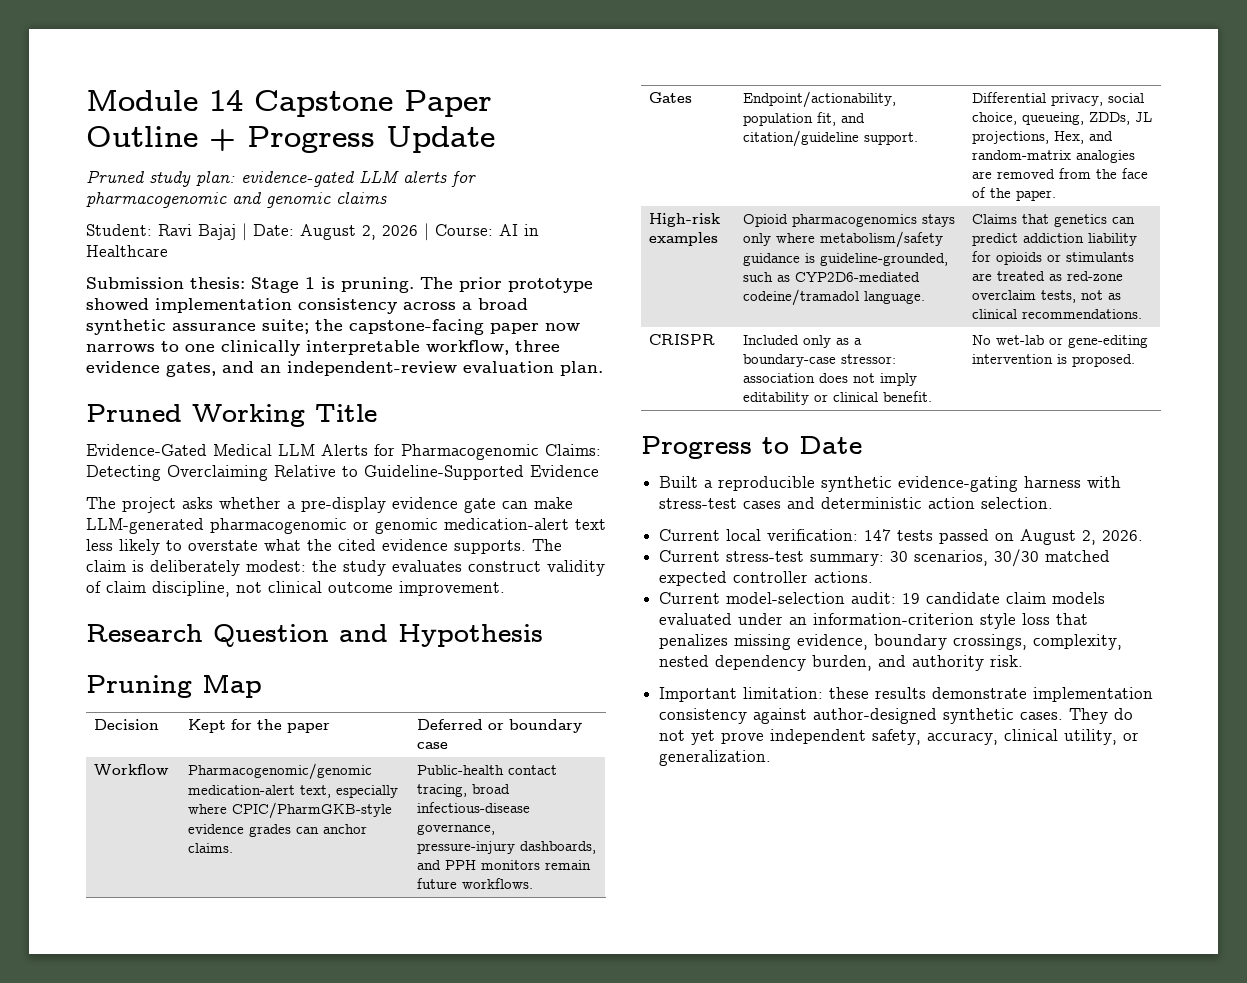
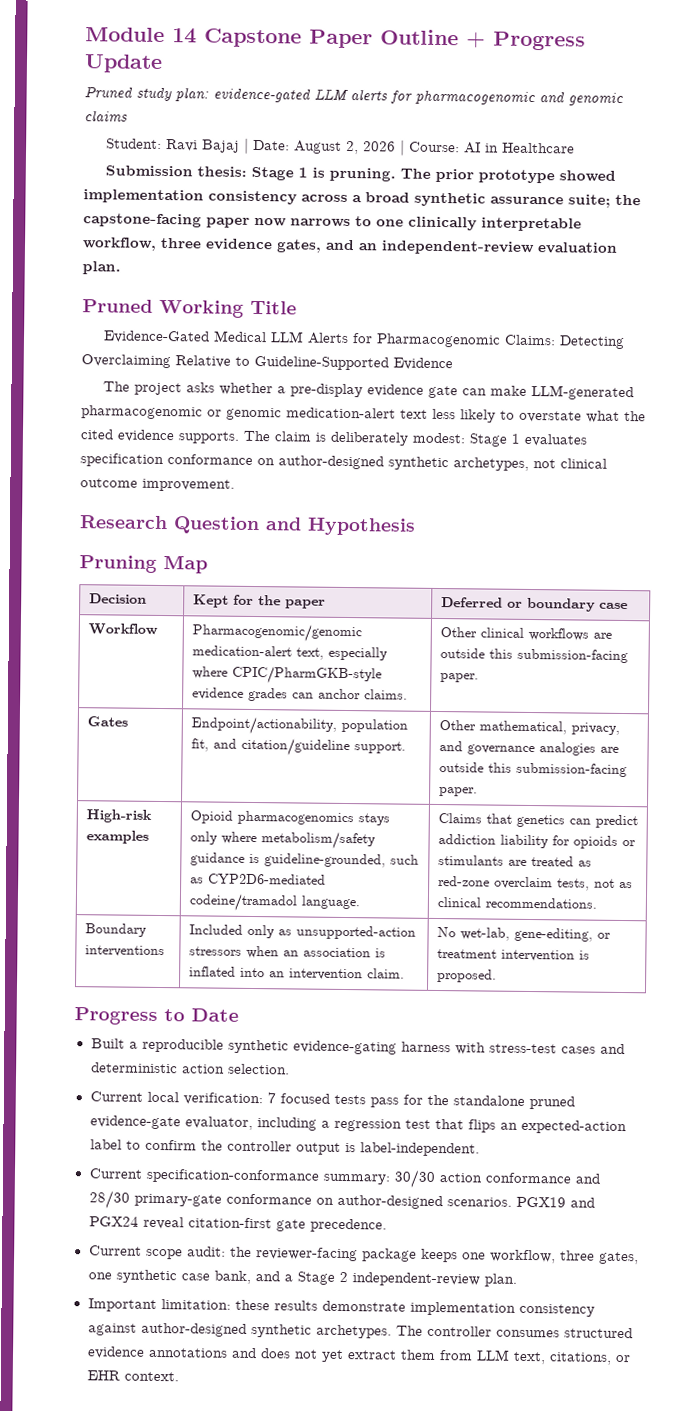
- The claim is deliberately modest: the study evaluates construct validity of claim discipline, not clinical outcome improvement.
+ The claim is deliberately modest: Stage 1 evaluates specification conformance on author-designed synthetic archetypes, not clinical outcome improvement.
- Workflow | Pharmacogenomic/genomic medication-alert text, especially where CPIC/PharmGKB-style evidence grades can anchor claims. | Public-health contact tracing, broad infectious-disease governance, pressure-injury dashboards, and PPH monitors remain future workflows.
+ Workflow | Pharmacogenomic/genomic medication-alert text, especially where CPIC/PharmGKB-style evidence grades can anchor claims. | Other clinical workflows are outside this submission-facing paper.
- Gates | Endpoint/actionability, population fit, and citation/guideline support. | Differential privacy, social choice, queueing, ZDDs, JL projections, Hex, and random-matrix analogies are removed from the face of the paper.
+ Gates | Endpoint/actionability, population fit, and citation/guideline support. | Other mathematical, privacy, and governance analogies are outside this submission-facing paper.
- CRISPR | Included only as a boundary-case stressor: association does not imply editability or clinical benefit. | No wet-lab or gene-editing intervention is proposed.
+ Boundary interventions | Included only as unsupported-action stressors when an association is inflated into an intervention claim. | No wet-lab, gene-editing, or treatment intervention is proposed.
- Current local verification: 147 tests passed on August 2, 2026.
- Current stress-test summary: 30 scenarios, 30/30 matched expected controller actions.
- Current model-selection audit: 19 candidate claim models evaluated under an information-criterion style loss that penalizes missing evidence, boundary crossings, complexity, nested dependency burden, and authority risk.
+ Current local verification: 7 focused tests pass for the standalone pruned evidence-gate evaluator, including a regression test that flips an expected-action label to confirm the controller output is label-independent.
+ Current specification-conformance summary: 30/30 action conformance and 28/30 primary-gate conformance on author-designed scenarios. PGX19 and PGX24 reveal citation-first gate precedence.
+ Current scope audit: the reviewer-facing package keeps one workflow, three gates, one synthetic case bank, and a Stage 2 independent-review plan.
- Important limitation: these results demonstrate implementation consistency against author-designed synthetic cases. They do not yet prove independent safety, accuracy, clinical utility, or generalization.
+ Important limitation: these results demonstrate implementation consistency against author-designed synthetic archetypes. The controller consumes structured evidence annotations and does not yet extract them from LLM text, citations, or EHR context.

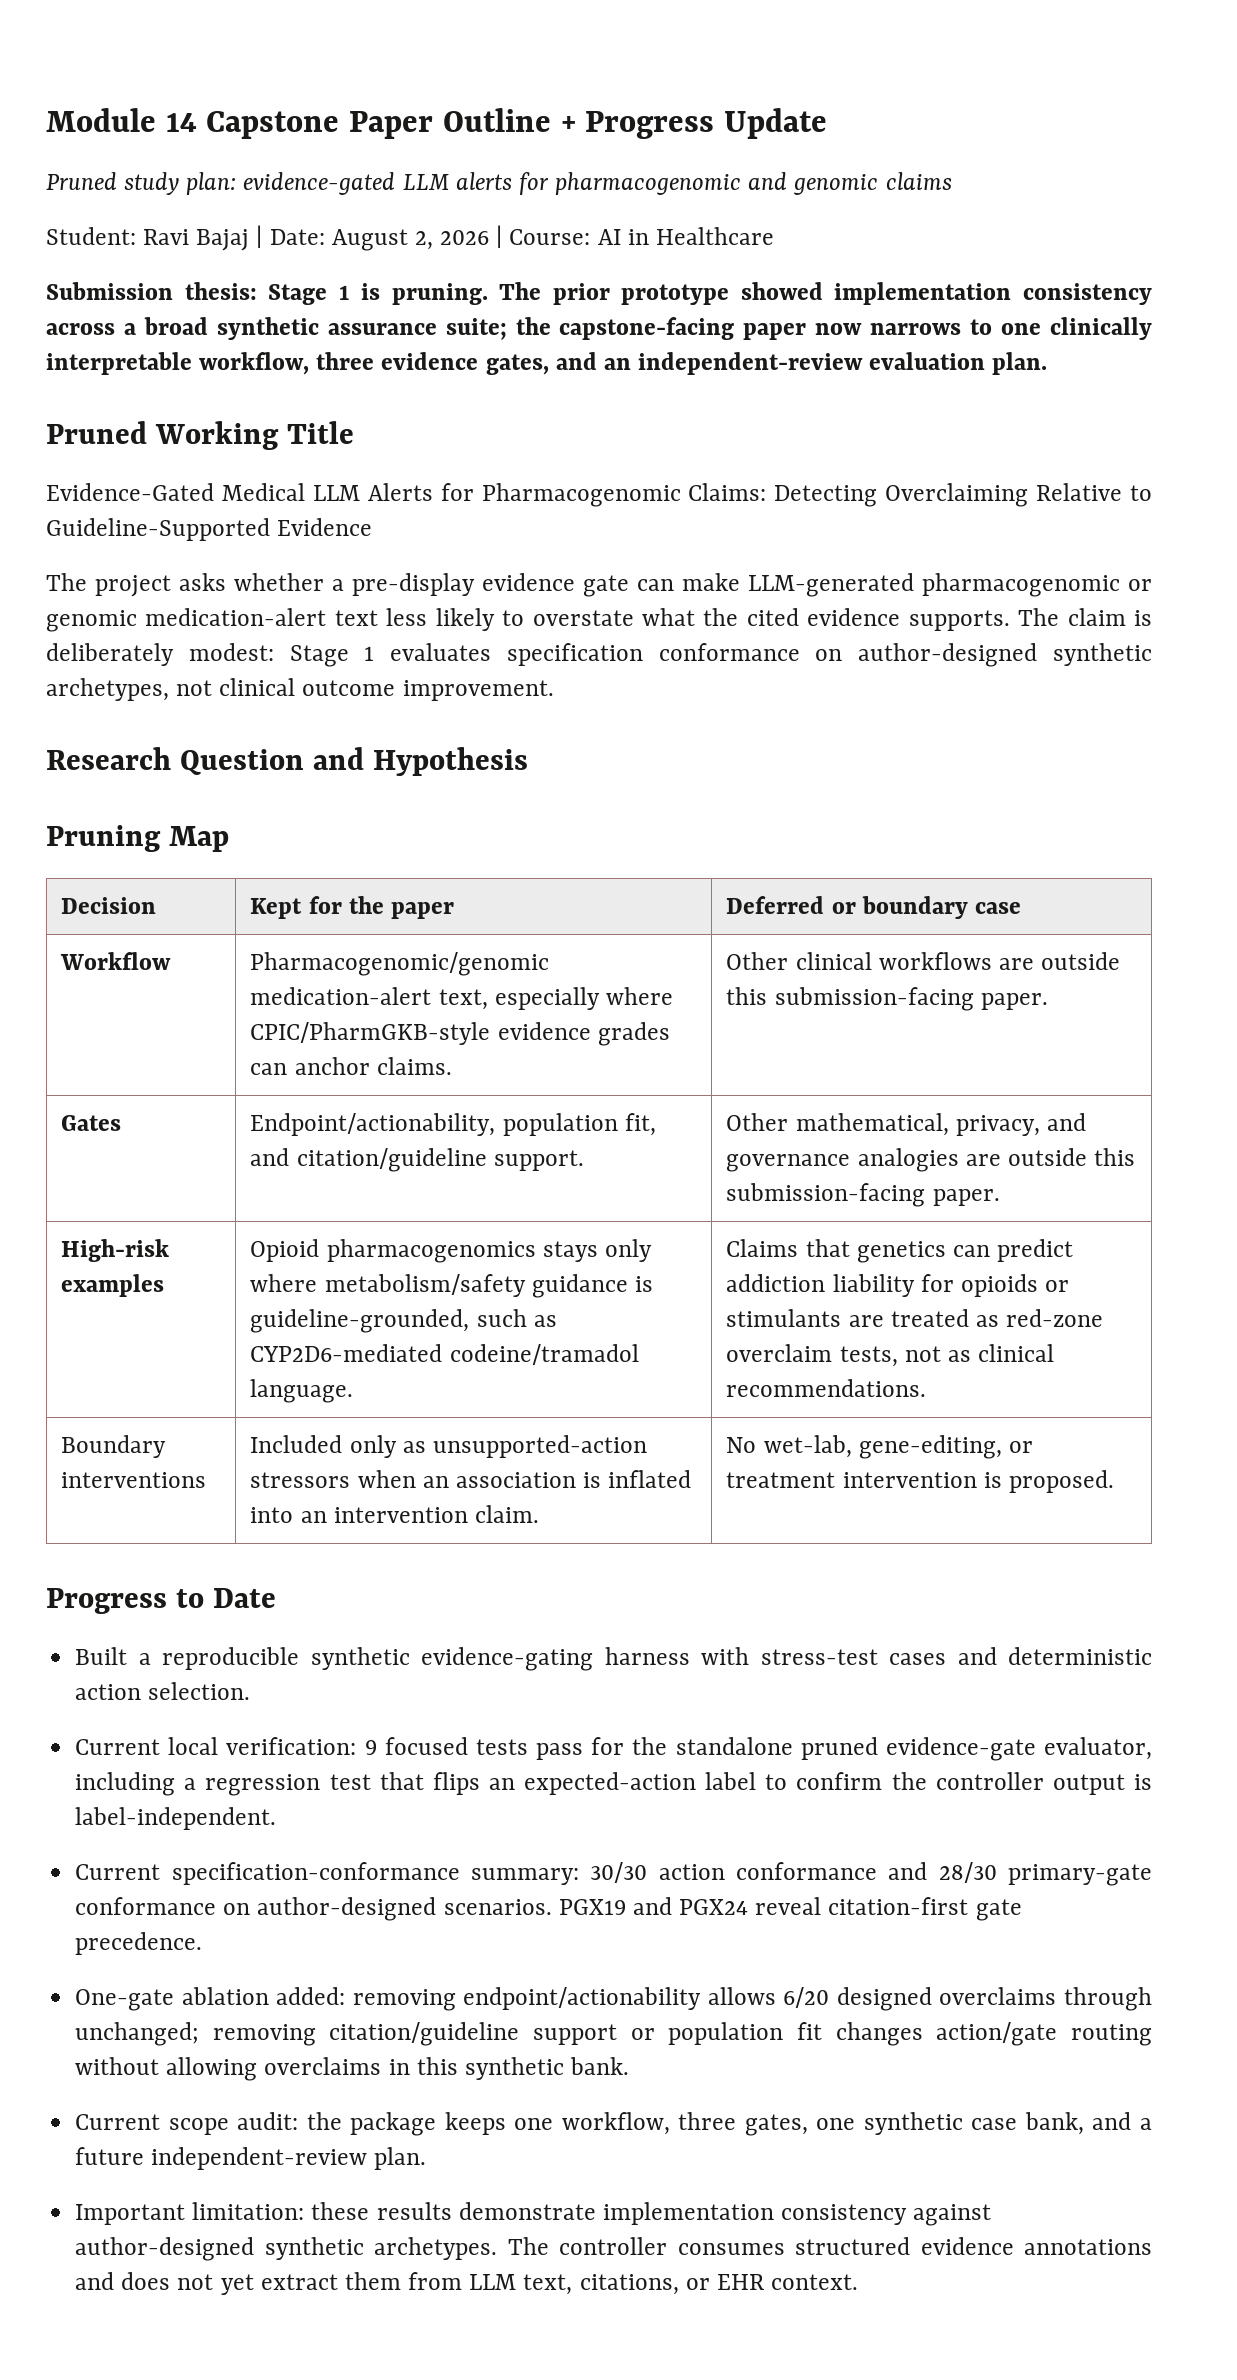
- Current local verification: 7 focused tests pass for the standalone pruned evidence-gate evaluator, including a regression test that flips an expected-action label to confirm the controller output is label-independent.
+ Current local verification: 9 focused tests pass for the standalone pruned evidence-gate evaluator, including a regression test that flips an expected-action label to confirm the controller output is label-independent.
+ One-gate ablation added: removing endpoint/actionability allows 6/20 designed overclaims through unchanged; removing citation/guideline support or population fit changes action/gate routing without allowing overclaims in this synthetic bank.
- Current scope audit: the reviewer-facing package keeps one workflow, three gates, one synthetic case bank, and a Stage 2 independent-review plan.
+ Current scope audit: the package keeps one workflow, three gates, one synthetic case bank, and a future independent-review plan.

